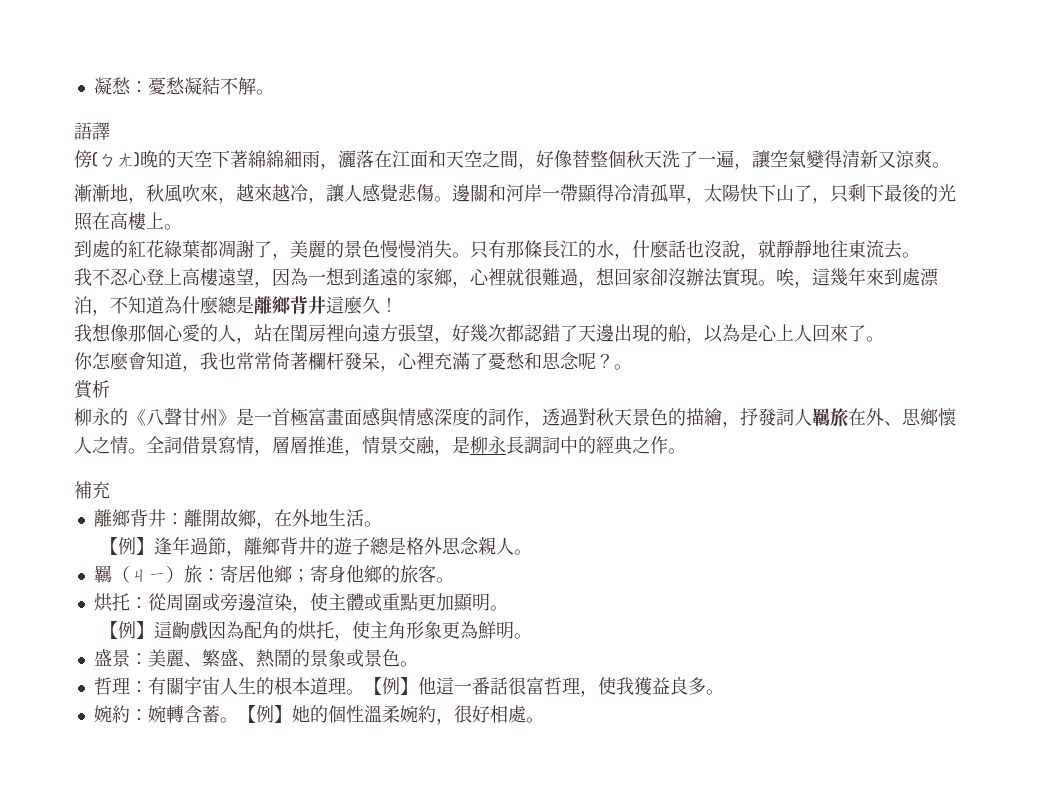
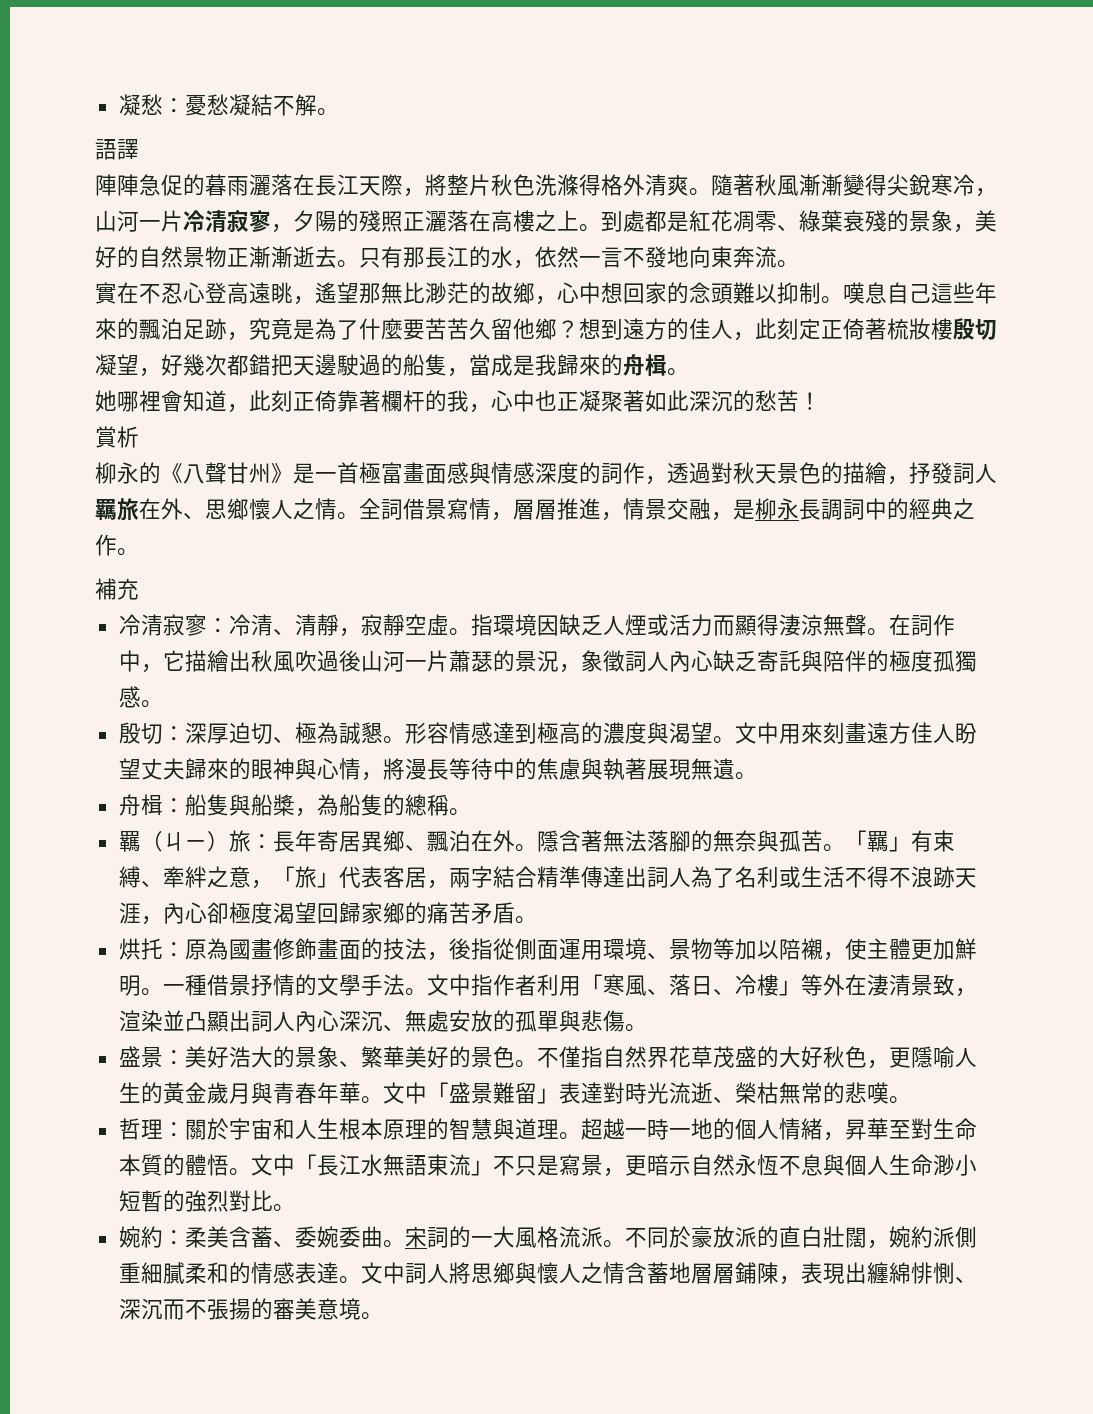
- 傍(ㄅㄤ)晚的天空下著綿綿細雨，灑落在江面和天空之間，好像替整個秋天洗了一遍，讓空氣變得清新又涼爽。
- 漸漸地，秋風吹來，越來越冷，讓人感覺悲傷。邊關和河岸一帶顯得冷清孤單，太陽快下山了，只剩下最後的光照在高樓上。
- 到處的紅花綠葉都凋謝了，美麗的景色慢慢消失。
+ 陣陣急促的暮雨灑落在長江天際，將整片秋色洗滌得格外清爽。隨著秋風漸漸變得尖銳寒冷，山河一片冷清寂寥，夕陽的殘照正灑落在高樓之上。到處都是紅花凋零、綠葉衰殘的景象，美好的自然景物正漸漸逝去。
- 只有那條長江的水，什麼話也沒說，就靜靜地往東流去。
- 我不忍心登上高樓遠望，因為一想到遙遠的家鄉，心裡就很難過，想回家卻沒辦法實現。唉，這幾年來到處漂泊，不知道為什麼總是離鄉背井這麼久！
- 我想像那個心愛的人，站在閨房裡向遠方張望，好幾次都認錯了天邊出現的船，以為是心上人回來了。
- 你怎麼會知道，我也常常倚著欄杆發呆，心裡充滿了憂愁和思念呢？。
+ 只有那長江的水，依然一言不發地向東奔流。
+ 實在不忍心登高遠眺，遙望那無比渺茫的故鄉，心中想回家的念頭難以抑制。嘆息自己這些年來的飄泊足跡，究竟是為了什麼要苦苦久留他鄉？想到遠方的佳人，此刻定正倚著梳妝樓殷切凝望，好幾次都錯把天邊駛過的船隻，當成是我歸來的舟楫。
+ 她哪裡會知道，此刻正倚靠著欄杆的我，心中也正凝聚著如此深沉的愁苦！
- 離鄉背井：離開故鄉，在外地生活。
- 【例】逢年過節，離鄉背井的遊子總是格外思念親人。
- 羈（ㄐㄧ）旅：寄居他鄉；寄身他鄉的旅客。
- 烘托：從周圍或旁邊渲染，使主體或重點更加顯明。
- 【例】這齣戲因為配角的烘托，使主角形象更為鮮明。
- 盛景：美麗、繁盛、熱鬧的景象或景色。
- 哲理：有關宇宙人生的根本道理。【例】他這一番話很富哲理，使我獲益良多。
- 婉約：婉轉含蓄。【例】她的個性溫柔婉約，很好相處。
+ 冷清寂寥：冷清、清靜，寂靜空虛。指環境因缺乏人煙或活力而顯得淒涼無聲。在詞作中，它描繪出秋風吹過後山河一片蕭瑟的景況，象徵詞人內心缺乏寄託與陪伴的極度孤獨感。
+ 殷切：深厚迫切、極為誠懇。形容情感達到極高的濃度與渴望。文中用來刻畫遠方佳人盼望丈夫歸來的眼神與心情，將漫長等待中的焦慮與執著展現無遺。
+ 舟楫：船隻與船槳，為船隻的總稱。
+ 羈（ㄐㄧ）旅：長年寄居異鄉、飄泊在外。隱含著無法落腳的無奈與孤苦。「羈」有束縛、牽絆之意，「旅」代表客居，兩字結合精準傳達出詞人為了名利或生活不得不浪跡天涯，內心卻極度渴望回歸家鄉的痛苦矛盾。
+ 烘托：原為國畫修飾畫面的技法，後指從側面運用環境、景物等加以陪襯，使主體更加鮮明。一種借景抒情的文學手法。文中指作者利用「寒風、落日、冷樓」等外在淒清景致，渲染並凸顯出詞人內心深沉、無處安放的孤單與悲傷。
+ 盛景：美好浩大的景象、繁華美好的景色。不僅指自然界花草茂盛的大好秋色，更隱喻人生的黃金歲月與青春年華。文中「盛景難留」表達對時光流逝、榮枯無常的悲嘆。
+ 哲理：關於宇宙和人生根本原理的智慧與道理。超越一時一地的個人情緒，昇華至對生命本質的體悟。文中「長江水無語東流」不只是寫景，更暗示自然永恆不息與個人生命渺小短暫的強烈對比。
+ 婉約：柔美含蓄、委婉委曲。宋詞的一大風格流派。不同於豪放派的直白壯闊，婉約派側重細膩柔和的情感表達。文中詞人將思鄉與懷人之情含蓄地層層鋪陳，表現出纏綿悱惻、深沉而不張揚的審美意境。

